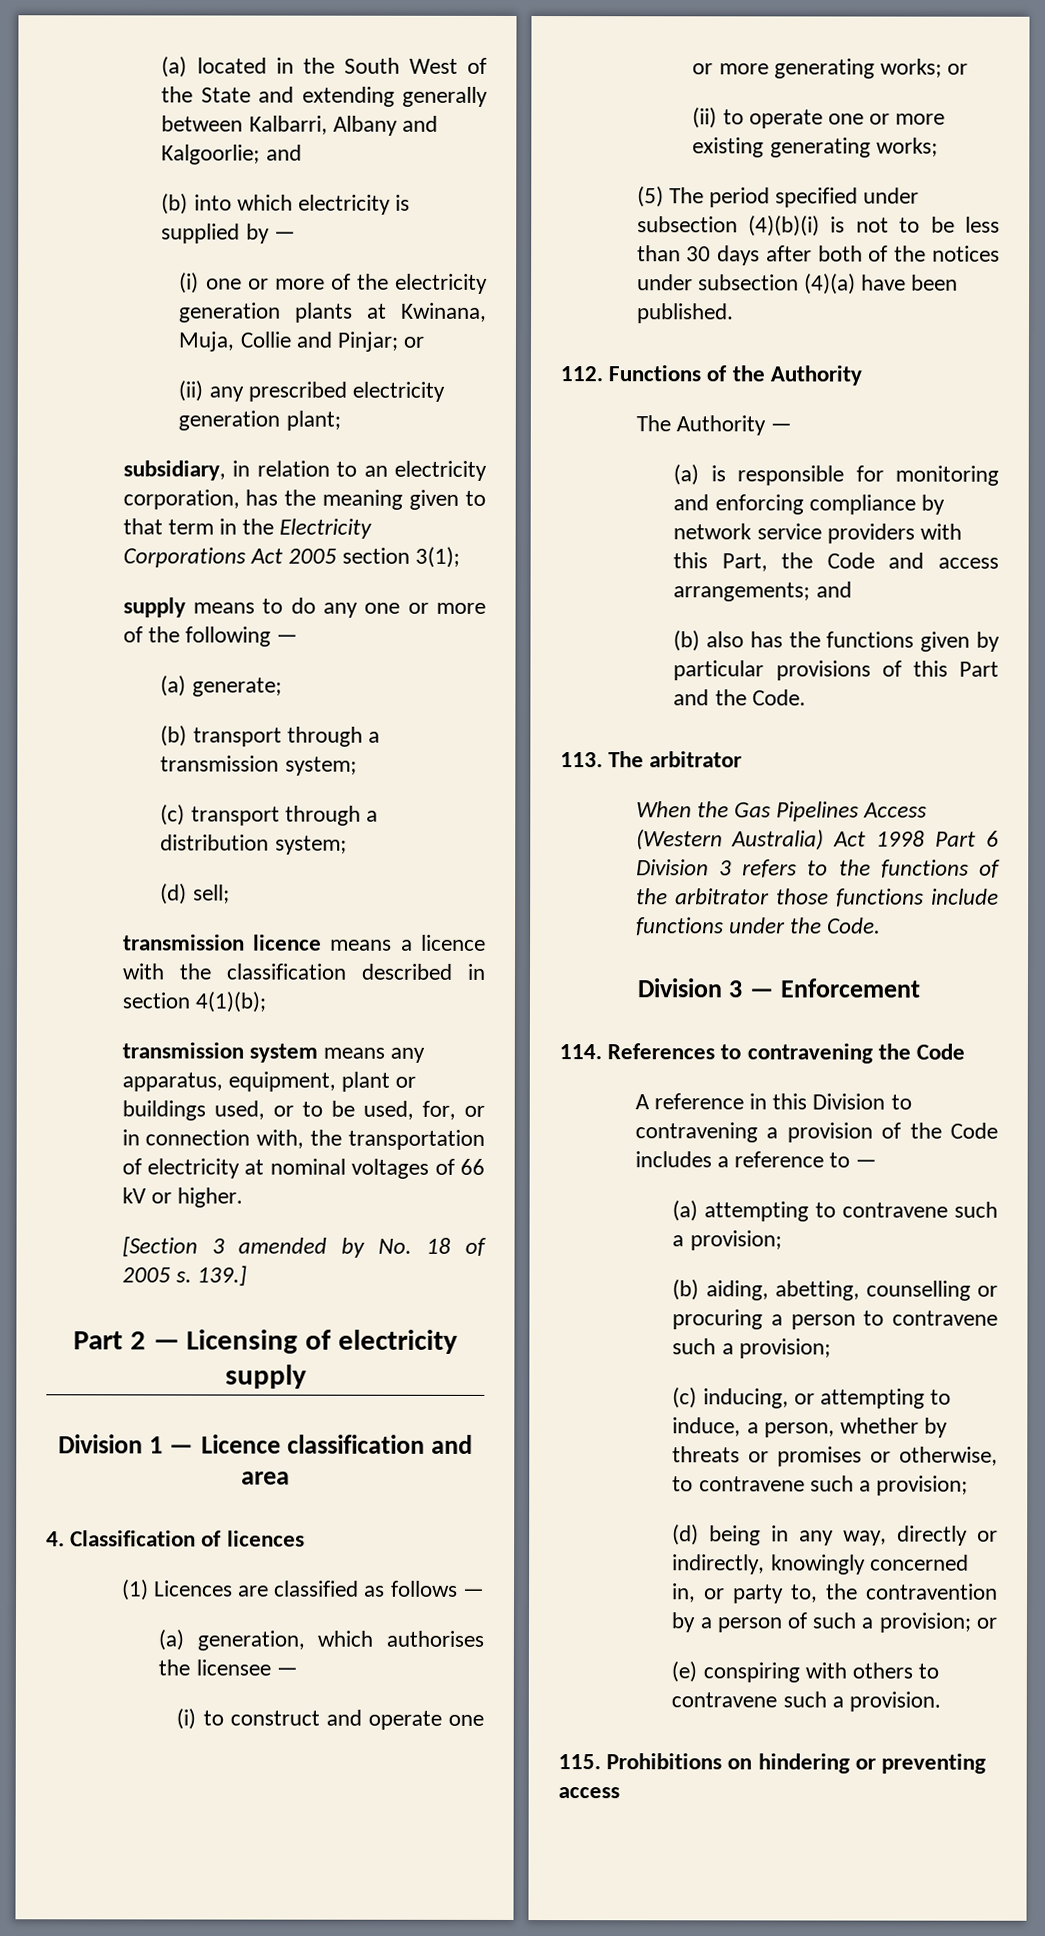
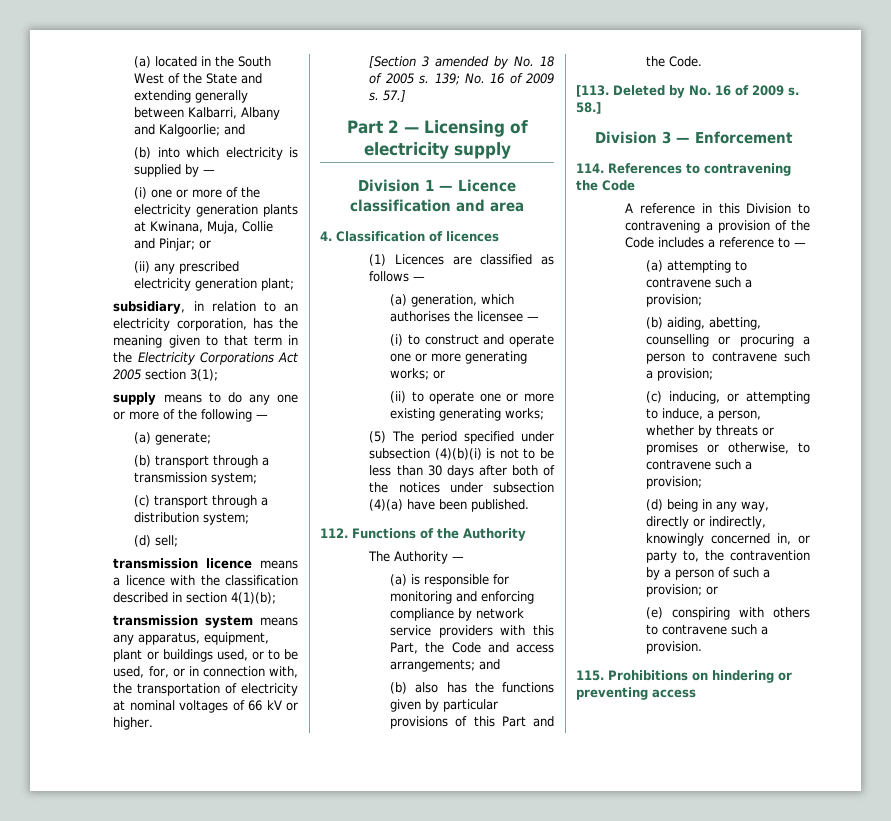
- 139.]
+ 139; No. 16 of 2009 s. 57.]
- 113. The arbitrator
- When the Gas Pipelines Access (Western Australia) Act 1998 Part 6 Division 3 refers to the functions of the arbitrator those functions include functions under the Code.
+ [113. Deleted by No. 16 of 2009 s. 58.]

